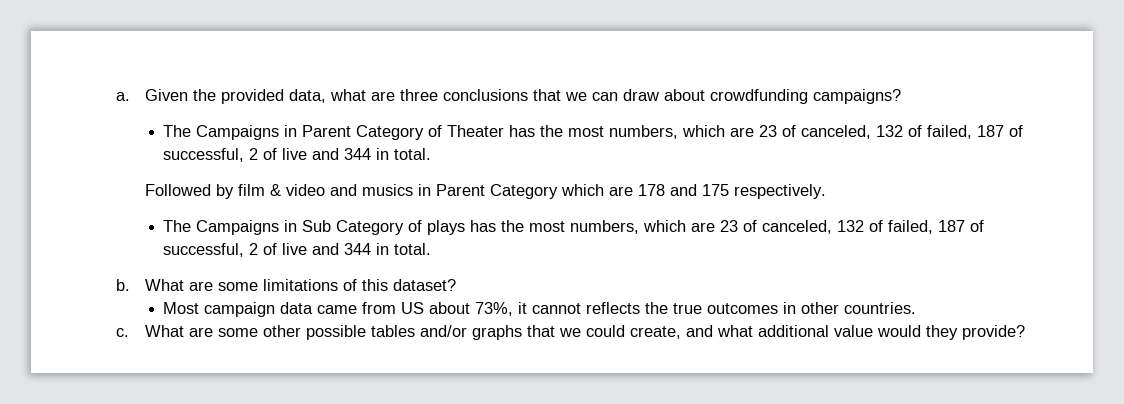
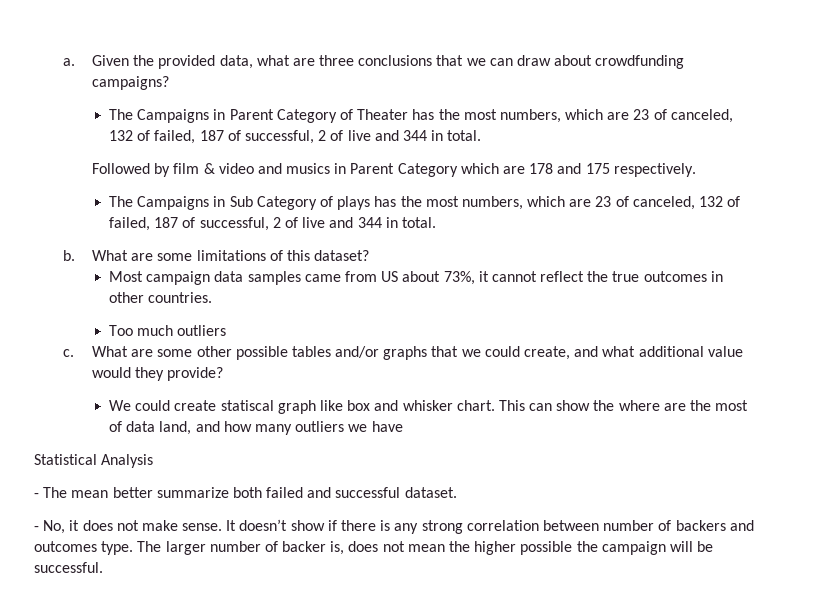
- Most campaign data came from US about 73%, it cannot reflects the true outcomes in other countries.
+ Most campaign data samples came from US about 73%, it cannot reflect the true outcomes in other countries.
+ Too much outliers
+ We could create statiscal graph like box and whisker chart. This can show the where are the most of data land, and how many outliers we have
+ Statistical Analysis
+ - The mean better summarize both failed and successful dataset.
+ - No, it does not make sense. It doesn’t show if there is any strong correlation between number of backers and outcomes type. The larger number of backer is, does not mean the higher possible the campaign will be successful.

